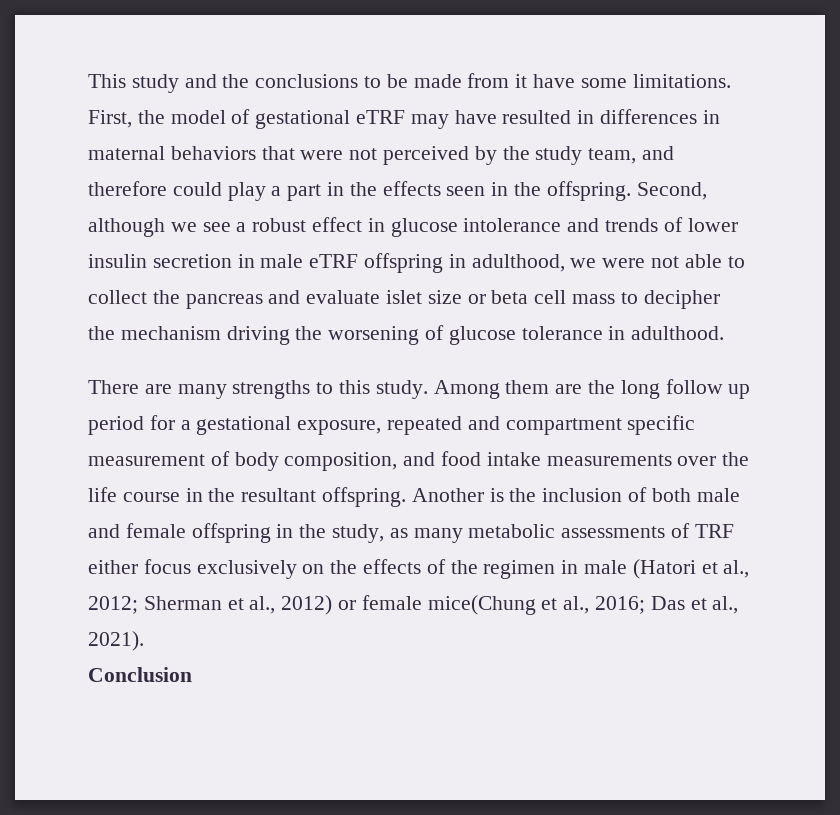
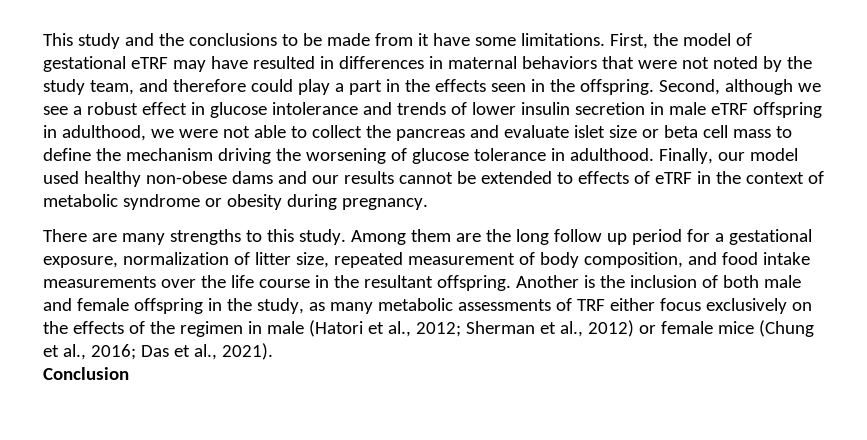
- First, the model of gestational eTRF may have resulted in differences in maternal behaviors that were not perceived by the study team, and therefore could play a part in the effects seen in the offspring.
+ First, the model of gestational eTRF may have resulted in differences in maternal behaviors that were not noted by the study team, and therefore could play a part in the effects seen in the offspring.
- Second, although we see a robust effect in glucose intolerance and trends of lower insulin secretion in male eTRF offspring in adulthood, we were not able to collect the pancreas and evaluate islet size or beta cell mass to decipher the mechanism driving the worsening of glucose tolerance in adulthood.
+ Second, although we see a robust effect in glucose intolerance and trends of lower insulin secretion in male eTRF offspring in adulthood, we were not able to collect the pancreas and evaluate islet size or beta cell mass to define the mechanism driving the worsening of glucose tolerance in adulthood. Finally, our model used healthy non-obese dams and our results cannot be extended to effects of eTRF in the context of metabolic syndrome or obesity during pregnancy.
- Among them are the long follow up period for a gestational exposure, repeated and compartment specific measurement of body composition, and food intake measurements over the life course in the resultant offspring.
+ Among them are the long follow up period for a gestational exposure, normalization of litter size, repeated measurement of body composition, and food intake measurements over the life course in the resultant offspring.
- Another is the inclusion of both male and female offspring in the study, as many metabolic assessments of TRF either focus exclusively on the effects of the regimen in male (Hatori et al., 2012; Sherman et al., 2012) or female mice(Chung et al., 2016; Das et al., 2021).
+ Another is the inclusion of both male and female offspring in the study, as many metabolic assessments of TRF either focus exclusively on the effects of the regimen in male (Hatori et al., 2012; Sherman et al., 2012) or female mice (Chung et al., 2016; Das et al., 2021).

